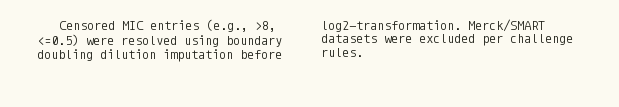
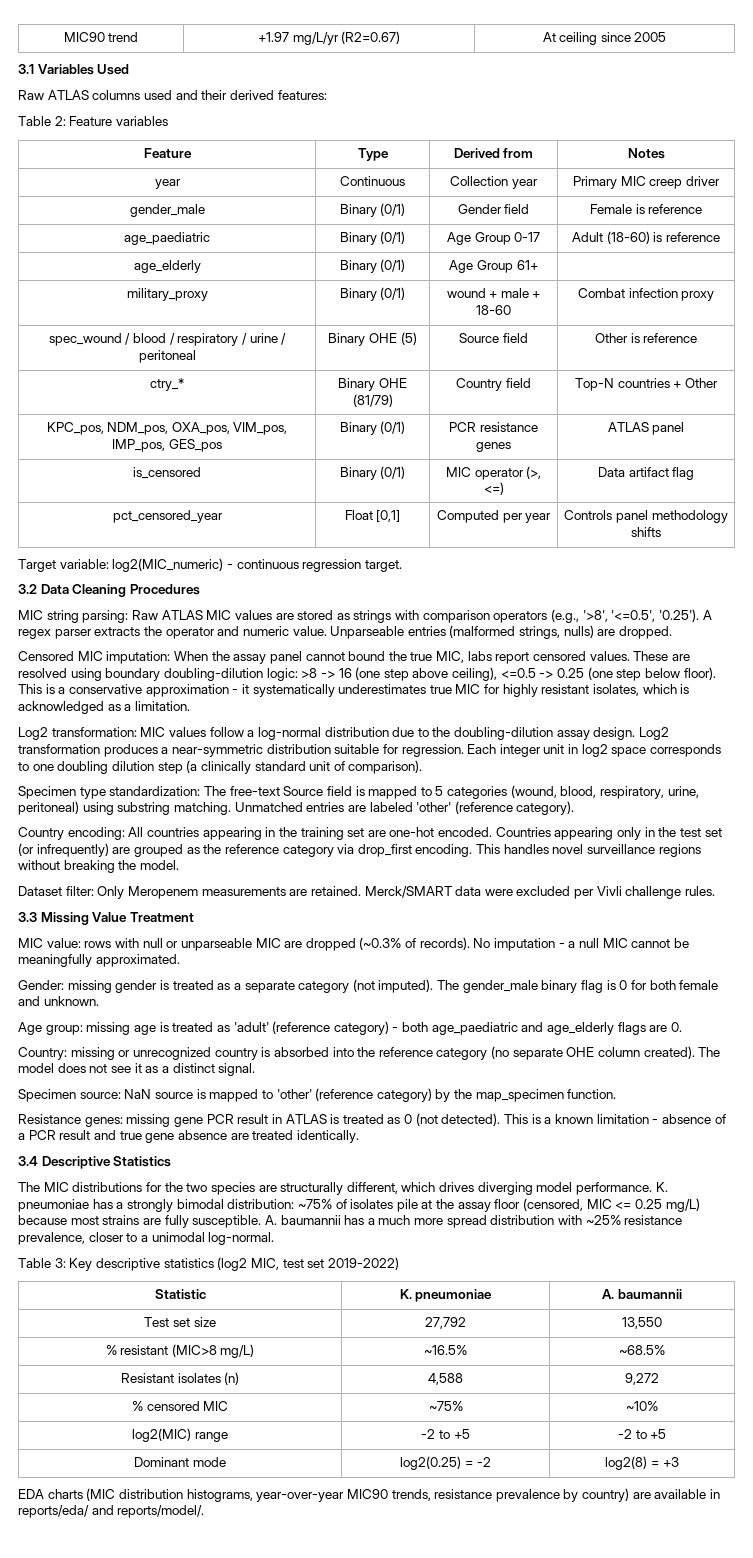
- Censored MIC entries (e.g., >8, <=0.5) were resolved using boundary doubling dilution imputation before log2-transformation. Merck/SMART datasets were excluded per challenge rules.
+ MIC90 trend | +1.97 mg/L/yr (R2=0.67) | At ceiling since 2005
+ 3.1 Variables Used
+ Raw ATLAS columns used and their derived features:
+ Table 2: Feature variables
+ Feature | Type | Derived from | Notes
+ year | Continuous | Collection year | Primary MIC creep driver
+ gender_male | Binary (0/1) | Gender field | Female is reference
+ age_paediatric | Binary (0/1) | Age Group 0-17 | Adult (18-60) is reference
+ age_elderly | Binary (0/1) | Age Group 61+ |
+ military_proxy | Binary (0/1) | wound + male + 18-60 | Combat infection proxy
+ spec_wound / blood / respiratory / urine / peritoneal | Binary OHE (5) | Source field | Other is reference
+ ctry_* | Binary OHE (81/79) | Country field | Top-N countries + Other
+ KPC_pos, NDM_pos, OXA_pos, VIM_pos, IMP_pos, GES_pos | Binary (0/1) | PCR resistance genes | ATLAS panel
+ is_censored | Binary (0/1) | MIC operator (>, <=) | Data artifact flag
+ pct_censored_year | Float [0,1] | Computed per year | Controls panel methodology shifts
+ Target variable: log2(MIC_numeric) - continuous regression target.
+ 3.2 Data Cleaning Procedures
+ MIC string parsing: Raw ATLAS MIC values are stored as strings with comparison operators (e.g., '>8', '<=0.5', '0.25'). A regex parser extracts the operator and numeric value. Unparseable entries (malformed strings, nulls) are dropped.
+ Censored MIC imputation: When the assay panel cannot bound the true MIC, labs report censored values. These are resolved using boundary doubling-dilution logic: >8 -> 16 (one step above ceiling), <=0.5 -> 0.25 (one step below floor). This is a conservative approximation - it systematically underestimates true MIC for highly resistant isolates, which is acknowledged as a limitation.
+ Log2 transformation: MIC values follow a log-normal distribution due to the doubling-dilution assay design. Log2 transformation produces a near-symmetric distribution suitable for regression. Each integer unit in log2 space corresponds to one doubling dilution step (a clinically standard unit of comparison).
+ Specimen type standardization: The free-text Source field is mapped to 5 categories (wound, blood, respiratory, urine, peritoneal) using substring matching. Unmatched entries are labeled 'other' (reference category).
+ Country encoding: All countries appearing in the training set are one-hot encoded. Countries appearing only in the test set (or infrequently) are grouped as the reference category via drop_first encoding. This handles novel surveillance regions without breaking the model.
+ Dataset filter: Only Meropenem measurements are retained. Merck/SMART data were excluded per Vivli challenge rules.
+ 3.3 Missing Value Treatment
+ MIC value: rows with null or unparseable MIC are dropped (~0.3% of records). No imputation - a null MIC cannot be meaningfully approximated.
+ Gender: missing gender is treated as a separate category (not imputed). The gender_male binary flag is 0 for both female and unknown.
+ Age group: missing age is treated as 'adult' (reference category) - both age_paediatric and age_elderly flags are 0.
+ Country: missing or unrecognized country is absorbed into the reference category (no separate OHE column created). The model does not see it as a distinct signal.
+ Specimen source: NaN source is mapped to 'other' (reference category) by the map_specimen function.
+ Resistance genes: missing gene PCR result in ATLAS is treated as 0 (not detected). This is a known limitation - absence of a PCR result and true gene absence are treated identically.
+ 3.4 Descriptive Statistics
+ The MIC distributions for the two species are structurally different, which drives diverging model performance. K. pneumoniae has a strongly bimodal distribution: ~75% of isolates pile at the assay floor (censored, MIC <= 0.25 mg/L) because most strains are fully susceptible. A. baumannii has a much more spread distribution with ~25% resistance prevalence, closer to a unimodal log-normal.
+ Table 3: Key descriptive statistics (log2 MIC, test set 2019-2022)
+ Statistic | K. pneumoniae | A. baumannii
+ Test set size | 27,792 | 13,550
+ % resistant (MIC>8 mg/L) | ~16.5% | ~68.5%
+ Resistant isolates (n) | 4,588 | 9,272
+ % censored MIC | ~75% | ~10%
+ log2(MIC) range | -2 to +5 | -2 to +5
+ Dominant mode | log2(0.25) = -2 | log2(8) = +3
+ EDA charts (MIC distribution histograms, year-over-year MIC90 trends, resistance prevalence by country) are available in reports/eda/ and reports/model/.

